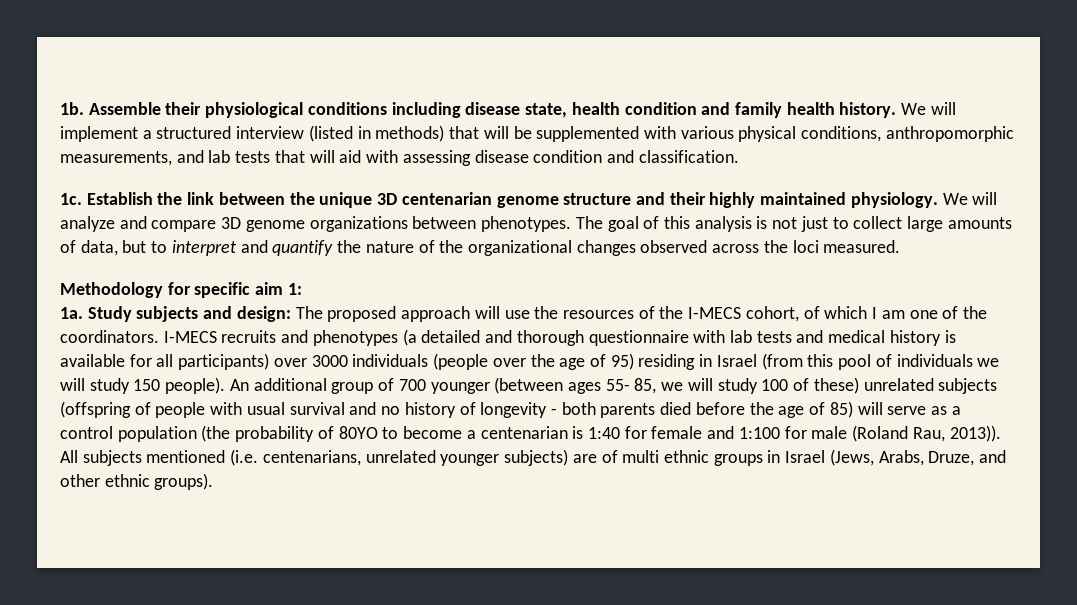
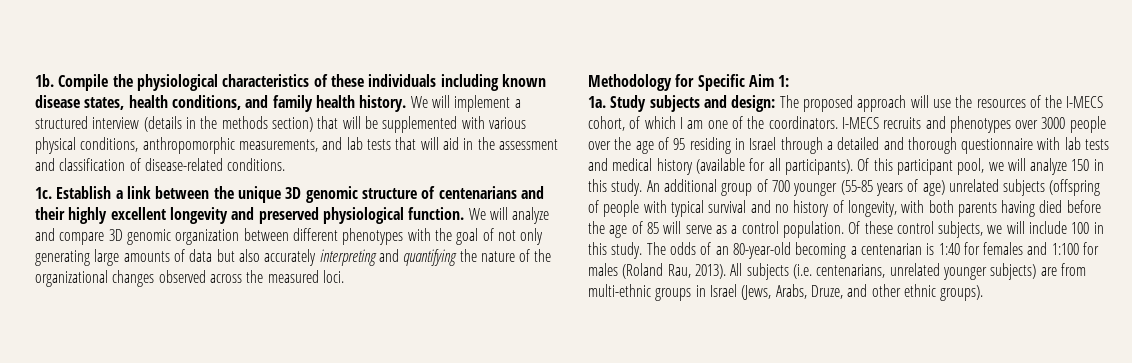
- Assemble their physiological conditions including disease state, health condition and family health history.
+ Compile the physiological characteristics of these individuals including known disease states, health conditions, and family health history.
- We will implement a structured interview (listed in methods) that will be supplemented with various physical conditions, anthropomorphic measurements, and lab tests that will aid with assessing disease condition and classification.
+ We will implement a structured interview (details in the methods section) that will be supplemented with various physical conditions, anthropomorphic measurements, and lab tests that will aid in the assessment and classification of disease-related conditions.
- Establish the link between the unique 3D centenarian genome structure and their highly maintained physiology.
+ Establish a link between the unique 3D genomic structure of centenarians and their highly excellent longevity and preserved physiological function.
- We will analyze and compare 3D genome organizations between phenotypes. The goal of this analysis is not just to collect large amounts of data, but to interpret and quantify the nature of the organizational changes observed across the loci measured.
+ We will analyze and compare 3D genomic organization between different phenotypes with the goal of not only generating large amounts of data but also accurately interpreting and quantifying the nature of the organizational changes observed across the measured loci.
- Methodology for specific aim 1:
+ Methodology for Specific Aim 1:
- I-MECS recruits and phenotypes (a detailed and thorough questionnaire with lab tests and medical history is available for all participants) over 3000 individuals (people over the age of 95) residing in Israel (from this pool of individuals we will study 150 people).
+ I-MECS recruits and phenotypes over 3000 people over the age of 95 residing in Israel through a detailed and thorough questionnaire with lab tests and medical history (available for all participants). Of this participant pool, we will analyze 150 in this study.
- An additional group of 700 younger (between ages 55- 85, we will study 100 of these) unrelated subjects (offspring of people with usual survival and no history of longevity - both parents died before the age of 85) will serve as a control population (the probability of 80YO to become a centenarian is 1:40 for female and 1:100 for male (Roland Rau, 2013)).
+ An additional group of 700 younger (55-85 years of age) unrelated subjects (offspring of people with typical survival and no history of longevity, with both parents having died before the age of 85 will serve as a control population. Of these control subjects, we will include 100 in this study. The odds of an 80-year-old becoming a centenarian is 1:40 for females and 1:100 for males (Roland Rau, 2013).
- All subjects mentioned (i.e. centenarians, unrelated younger subjects) are of multi ethnic groups in Israel (Jews, Arabs, Druze, and other ethnic groups).
+ All subjects (i.e. centenarians, unrelated younger subjects) are from multi-ethnic groups in Israel (Jews, Arabs, Druze, and other ethnic groups).

